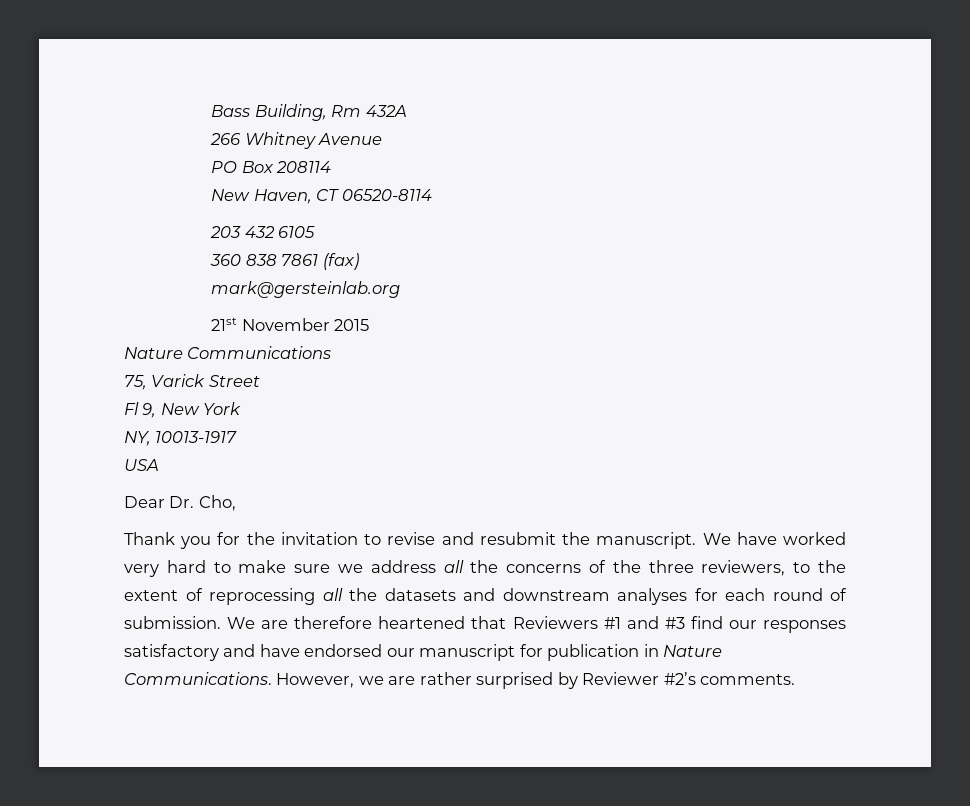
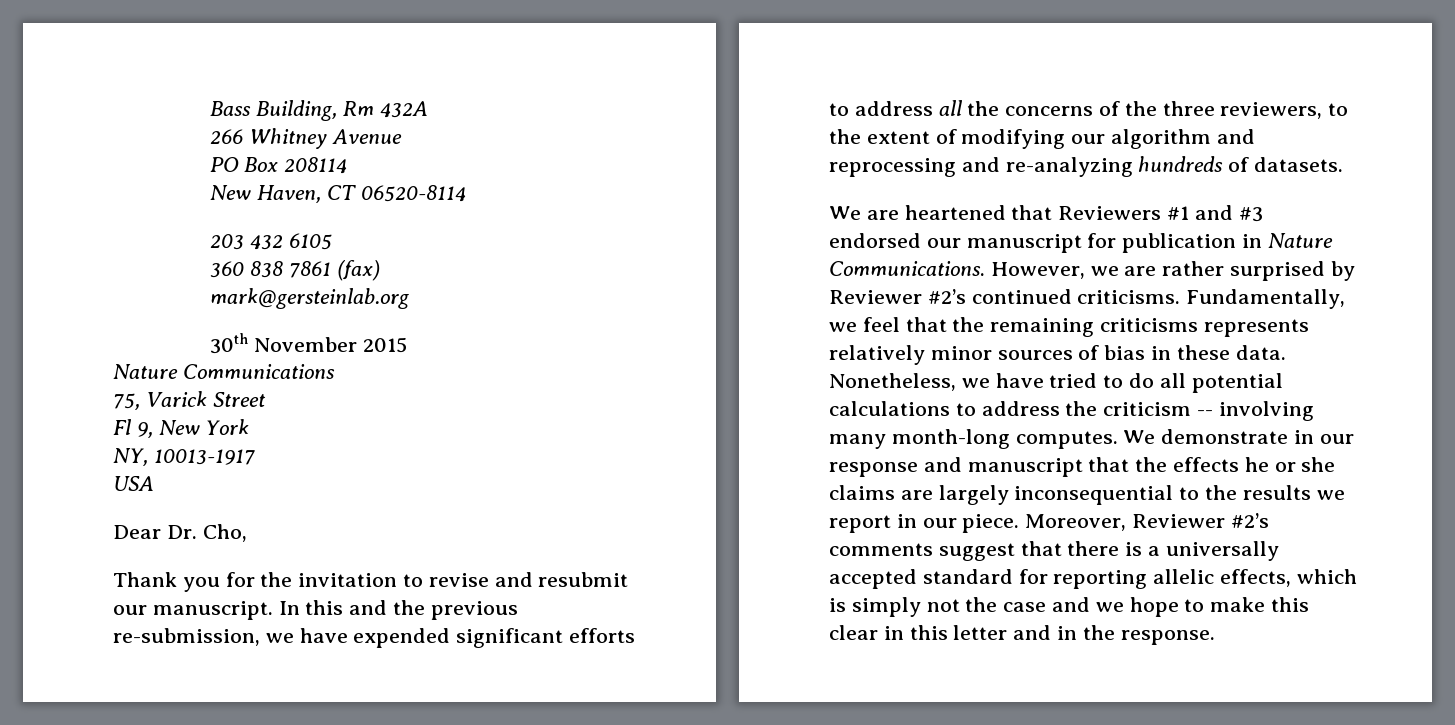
- 21st November 2015
+ 30th November 2015
- Thank you for the invitation to revise and resubmit the manuscript. We have worked very hard to make sure we address all the concerns of the three reviewers, to the extent of reprocessing all the datasets and downstream analyses for each round of submission. We are therefore heartened that Reviewers #1 and #3 find our responses satisfactory and have endorsed our manuscript for publication in Nature Communications.
+ Thank you for the invitation to revise and resubmit our manuscript. In this and the previous re-submission, we have expended significant efforts to address all the concerns of the three reviewers, to the extent of modifying our algorithm and reprocessing and re-analyzing hundreds of datasets.
+ We are heartened that Reviewers #1 and #3 endorsed our manuscript for publication in Nature Communications.
- However, we are rather surprised by Reviewer #2’s comments.
+ However, we are rather surprised by Reviewer #2’s continued criticisms. Fundamentally, we feel that the remaining criticisms represents relatively minor sources of bias in these data. Nonetheless, we have tried to do all potential calculations to address the criticism -- involving many month-long computes. We demonstrate in our response and manuscript that the effects he or she claims are largely inconsequential to the results we report in our piece. Moreover, Reviewer #2’s comments suggest that there is a universally accepted standard for reporting allelic effects, which is simply not the case and we hope to make this clear in this letter and in the response.

